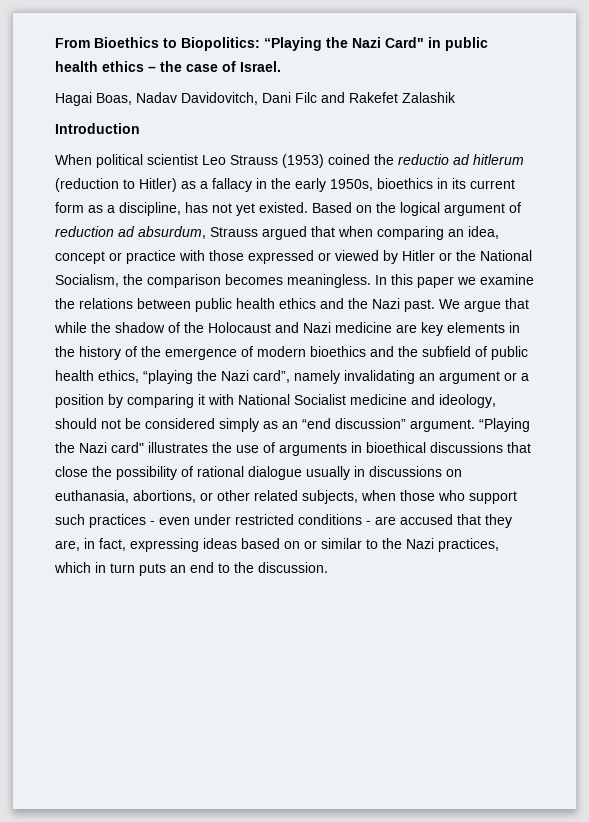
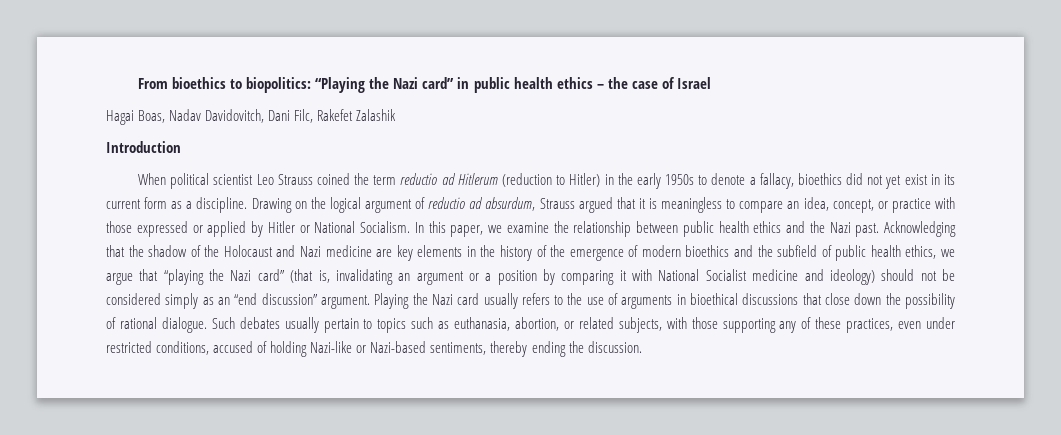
- From Bioethics to Biopolitics: “Playing the Nazi Card" in public health ethics – the case of Israel.
+ From bioethics to biopolitics: “Playing the Nazi card” in public health ethics – the case of Israel
- Hagai Boas, Nadav Davidovitch, Dani Filc and Rakefet Zalashik
+ Hagai Boas, Nadav Davidovitch, Dani Filc, Rakefet Zalashik
- When political scientist Leo Strauss (1953) coined the reductio ad hitlerum (reduction to Hitler) as a fallacy in the early 1950s, bioethics in its current form as a discipline, has not yet existed. Based on the logical argument of reduction ad absurdum, Strauss argued that when comparing an idea, concept or practice with those expressed or viewed by Hitler or the National Socialism, the comparison becomes meaningless.
+ When political scientist Leo Strauss coined the term reductio ad Hitlerum (reduction to Hitler) in the early 1950s to denote a fallacy, bioethics did not yet exist in its current form as a discipline. Drawing on the logical argument of reductio ad absurdum, Strauss argued that it is meaningless to compare an idea, concept, or practice with those expressed or applied by Hitler or National Socialism.
- In this paper we examine the relations between public health ethics and the Nazi past.
+ In this paper, we examine the relationship between public health ethics and the Nazi past.
- We argue that while the shadow of the Holocaust and Nazi medicine are key elements in the history of the emergence of modern bioethics and the subfield of public health ethics, “playing the Nazi card”, namely invalidating an argument or a position by comparing it with National Socialist medicine and ideology, should not be considered simply as an “end discussion” argument.
+ Acknowledging that the shadow of the Holocaust and Nazi medicine are key elements in the history of the emergence of modern bioethics and the subfield of public health ethics, we argue that “playing the Nazi card” (that is, invalidating an argument or a position by comparing it with National Socialist medicine and ideology) should not be considered simply as an “end discussion” argument.
- “Playing the Nazi card" illustrates the use of arguments in bioethical discussions that close the possibility of rational dialogue usually in discussions on euthanasia, abortions, or other related subjects, when those who support such practices - even under restricted conditions - are accused that they are, in fact, expressing ideas based on or similar to the Nazi practices, which in turn puts an end to the discussion.
+ Playing the Nazi card usually refers to the use of arguments in bioethical discussions that close down the possibility of rational dialogue. Such debates usually pertain to topics such as euthanasia, abortion, or related subjects, with those supporting any of these practices, even under restricted conditions, accused of holding Nazi-like or Nazi-based sentiments, thereby ending the discussion.

